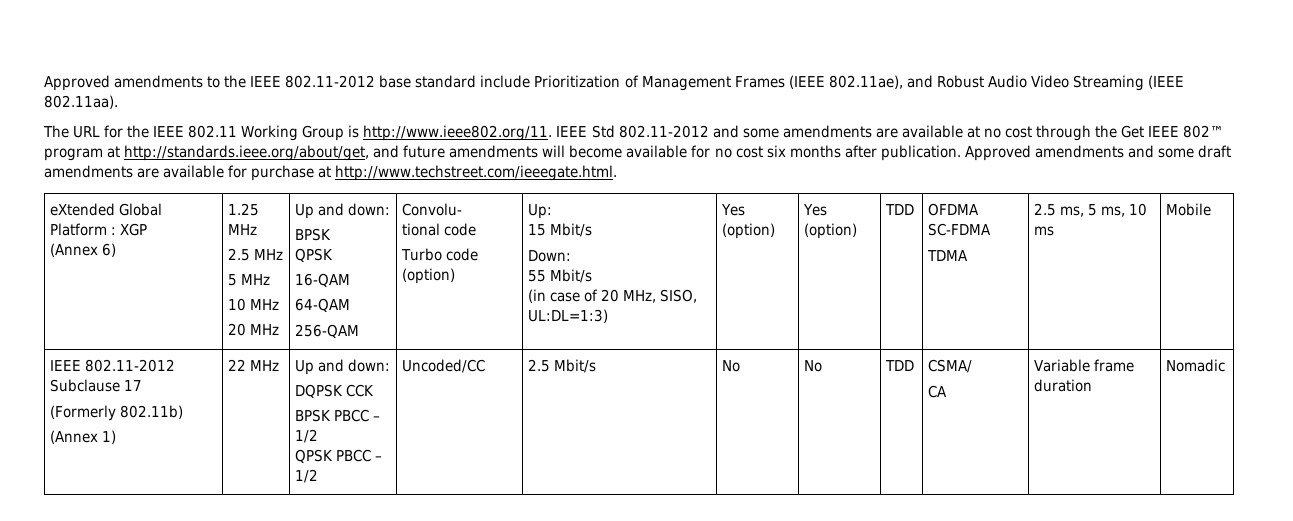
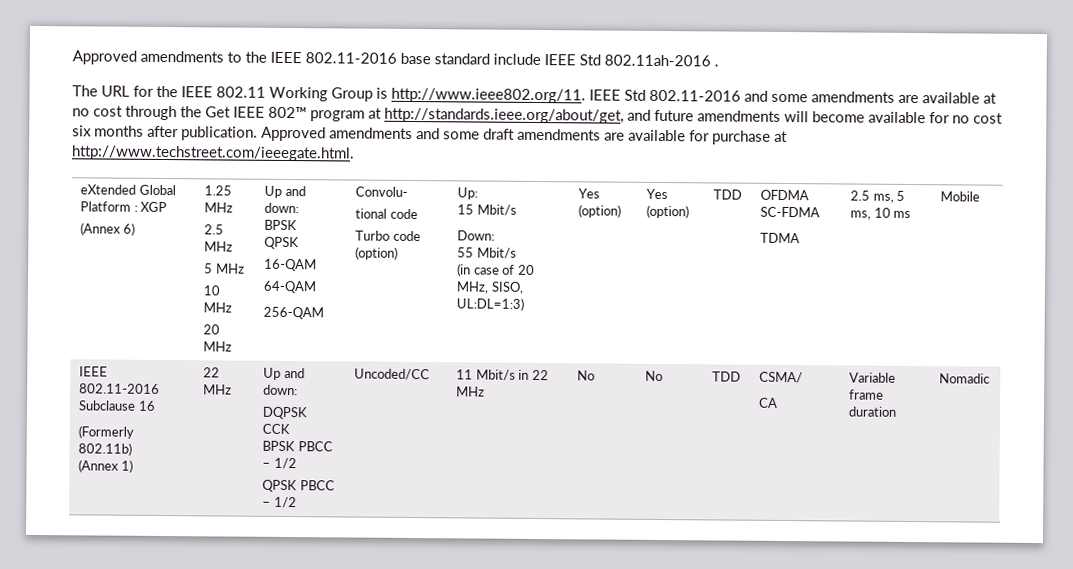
- Approved amendments to the IEEE 802.11-2012 base standard include Prioritization of Management Frames (IEEE 802.11ae), and Robust Audio Video Streaming (IEEE 802.11aa).
+ Approved amendments to the IEEE 802.11-2016 base standard include IEEE Std 802.11ah-2016 .
- The URL for the IEEE 802.11 Working Group is http://www.ieee802.org/11. IEEE Std 802.11-2012 and some amendments are available at no cost through the Get IEEE 802™ program at http://standards.ieee.org/about/get, and future amendments will become available for no cost six months after publication.
+ The URL for the IEEE 802.11 Working Group is http://www.ieee802.org/11. IEEE Std 802.11-2016 and some amendments are available at no cost through the Get IEEE 802™ program at http://standards.ieee.org/about/get, and future amendments will become available for no cost six months after publication.
- IEEE 802.11-2012 Subclause 17
+ IEEE 802.11-2016 Subclause 16
  (Formerly 802.11b)
  (Annex 1) | 22 MHz | Up and down:
  DQPSK CCK
  BPSK PBCC – 1/2
- QPSK PBCC – 1/2 | Uncoded/CC | 2.5 Mbit/s | No | No | TDD | CSMA/
+ QPSK PBCC – 1/2 | Uncoded/CC | 11 Mbit/s in 22 MHz | No | No | TDD | CSMA/

